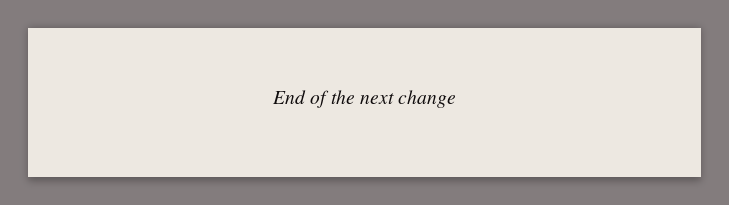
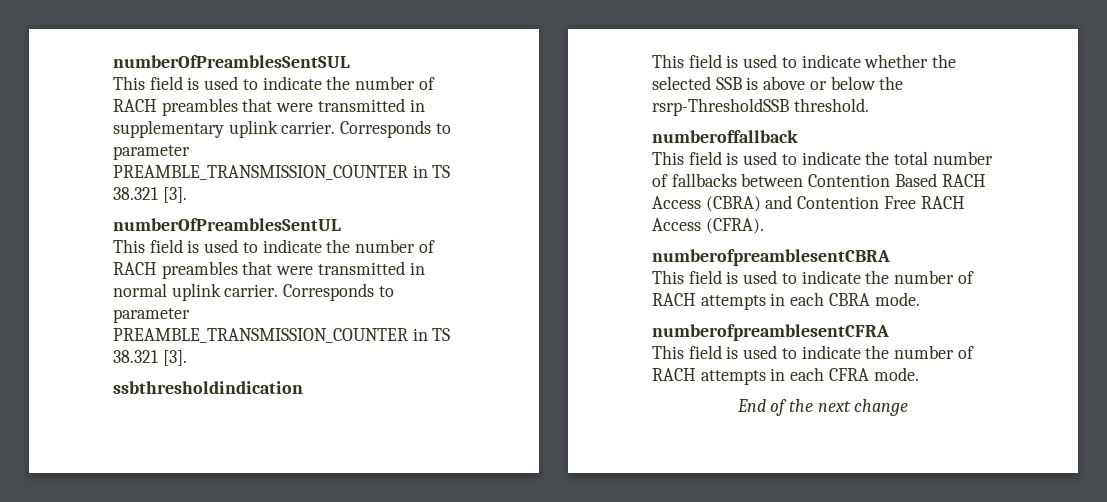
+ numberOfPreamblesSentSUL
+ This field is used to indicate the number of RACH preambles that were transmitted in supplementary uplink carrier. Corresponds to parameter PREAMBLE_TRANSMISSION_COUNTER in TS 38.321 [3].
+ numberOfPreamblesSentUL
+ This field is used to indicate the number of RACH preambles that were transmitted in normal uplink carrier. Corresponds to parameter PREAMBLE_TRANSMISSION_COUNTER in TS 38.321 [3].
+ ssbthresholdindication
+ This field is used to indicate whether the selected SSB is above or below the rsrp-ThresholdSSB threshold.
+ numberoffallback
+ This field is used to indicate the total number of fallbacks between Contention Based RACH Access (CBRA) and Contention Free RACH Access (CFRA).
+ numberofpreamblesentCBRA
+ This field is used to indicate the number of RACH attempts in each CBRA mode.
+ numberofpreamblesentCFRA
+ This field is used to indicate the number of RACH attempts in each CFRA mode.

